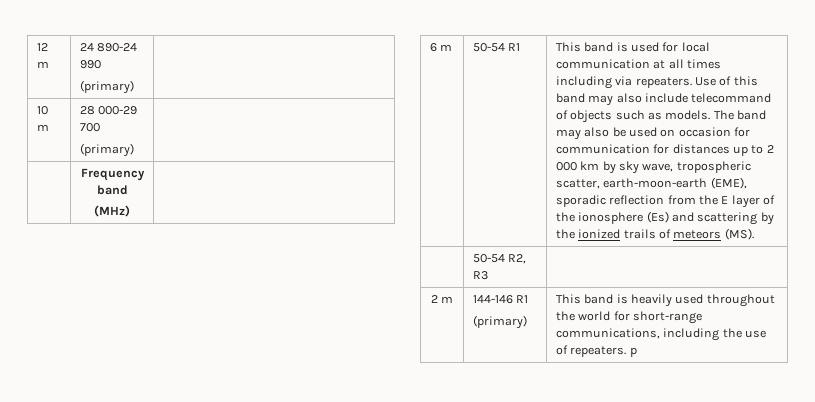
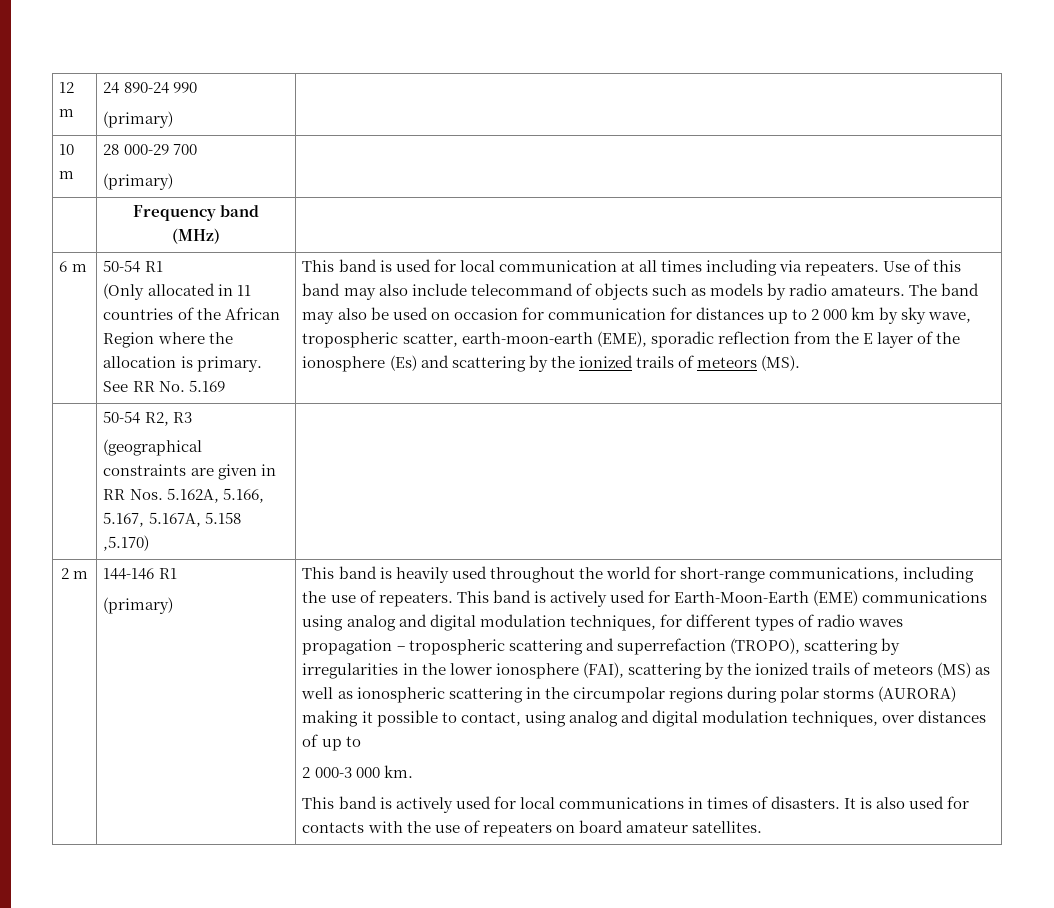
+ (Only allocated in 11 countries of the African Region where the allocation is primary. See RR No. 5.169
- Use of this band may also include telecommand of objects such as models.
+ Use of this band may also include telecommand of objects such as models by radio amateurs.
- | 50-54 R2, R3 |
+ | 50-54 R2, R3
+ (geographical constraints are given in RR Nos. 5.162A, 5.166, 5.167, 5.167A, 5.158 ,5.170) |
- This band is heavily used throughout the world for short-range communications, including the use of repeaters. p
+ This band is heavily used throughout the world for short-range communications, including the use of repeaters. This band is actively used for Earth-Moon-Earth (EME) communications using analog and digital modulation techniques, for different types of radio waves propagation – tropospheric scattering and superrefaction (TROPO), scattering by irregularities in the lower ionosphere (FAI), scattering by the ionized trails of meteors (MS) as well as ionospheric scattering in the circumpolar regions during polar storms (AURORA) making it possible to contact, using analog and digital modulation techniques, over distances of up to
+ 2 000-3 000 km.
+ This band is actively used for local communications in times of disasters. It is also used for contacts with the use of repeaters on board amateur satellites.

